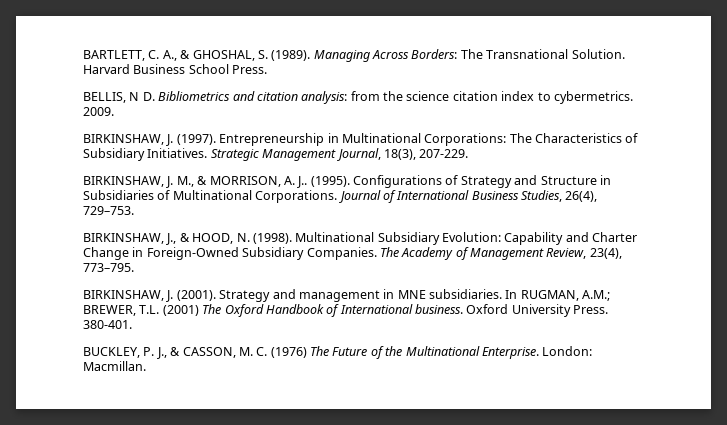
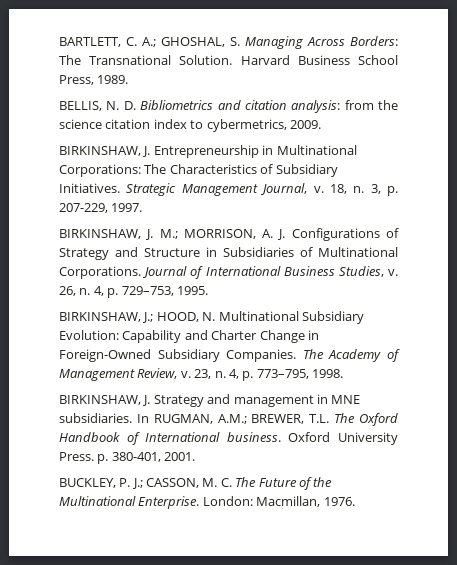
- BARTLETT, C. A., & GHOSHAL, S. (1989). Managing Across Borders: The Transnational Solution.
+ BARTLETT, C. A.; GHOSHAL, S. Managing Across Borders: The Transnational Solution.
- Harvard Business School Press.
+ Harvard Business School Press, 1989.
- BELLIS, N D. Bibliometrics and citation analysis: from the science citation index to cybermetrics. 2009.
+ BELLIS, N. D. Bibliometrics and citation analysis: from the science citation index to cybermetrics, 2009.
- BIRKINSHAW, J. (1997). Entrepreneurship in Multinational Corporations: The Characteristics of Subsidiary Initiatives.
+ BIRKINSHAW, J. Entrepreneurship in Multinational Corporations: The Characteristics of Subsidiary Initiatives.
- Strategic Management Journal, 18(3), 207-229.
- BIRKINSHAW, J. M., & MORRISON, A. J.. (1995). Configurations of Strategy and Structure in Subsidiaries of Multinational Corporations.
+ Strategic Management Journal, v. 18, n. 3, p. 207-229, 1997.
+ BIRKINSHAW, J. M.; MORRISON, A. J. Configurations of Strategy and Structure in Subsidiaries of Multinational Corporations.
- Journal of International Business Studies, 26(4), 729–753.
- BIRKINSHAW, J., & HOOD, N. (1998). Multinational Subsidiary Evolution: Capability and Charter Change in Foreign-Owned Subsidiary Companies.
+ Journal of International Business Studies, v. 26, n. 4, p. 729–753, 1995.
+ BIRKINSHAW, J.; HOOD, N. Multinational Subsidiary Evolution: Capability and Charter Change in Foreign-Owned Subsidiary Companies.
- The Academy of Management Review, 23(4), 773–795.
- BIRKINSHAW, J. (2001). Strategy and management in MNE subsidiaries.
+ The Academy of Management Review, v. 23, n. 4, p. 773–795, 1998.
+ BIRKINSHAW, J. Strategy and management in MNE subsidiaries.
- In RUGMAN, A.M.; BREWER, T.L. (2001) The Oxford Handbook of International business.
+ In RUGMAN, A.M.; BREWER, T.L. The Oxford Handbook of International business.
- Oxford University Press. 380-401.
+ Oxford University Press. p. 380-401, 2001.
- BUCKLEY, P. J., & CASSON, M. C. (1976) The Future of the Multinational Enterprise.
+ BUCKLEY, P. J.; CASSON, M. C. The Future of the Multinational Enterprise.
- London: Macmillan.
+ London: Macmillan, 1976.

